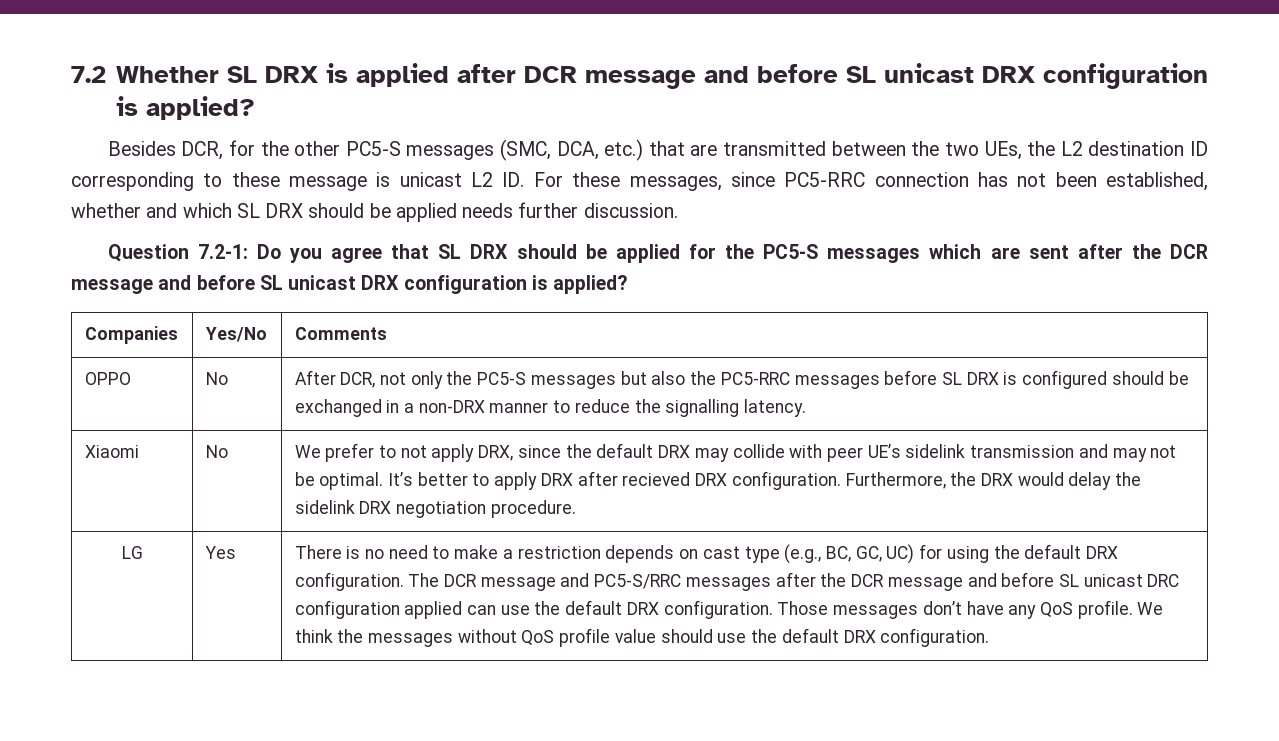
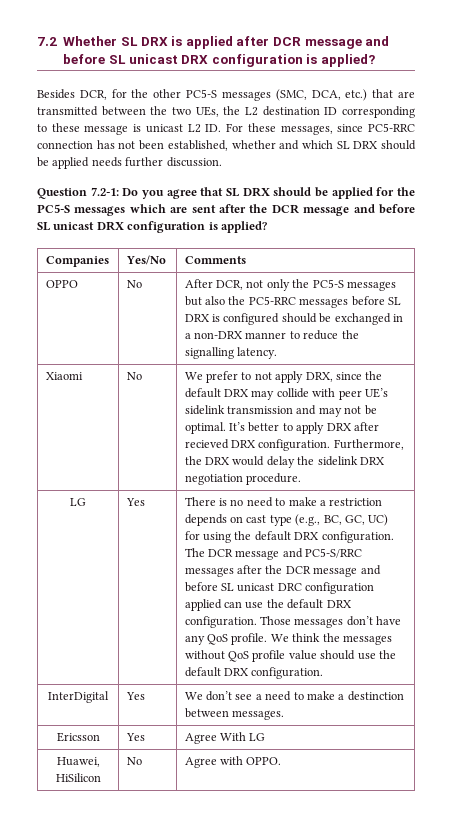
+ InterDigital | Yes | We don’t see a need to make a destinction between messages.
+ Ericsson | Yes | Agree With LG
+ Huawei, HiSilicon | No | Agree with OPPO.

